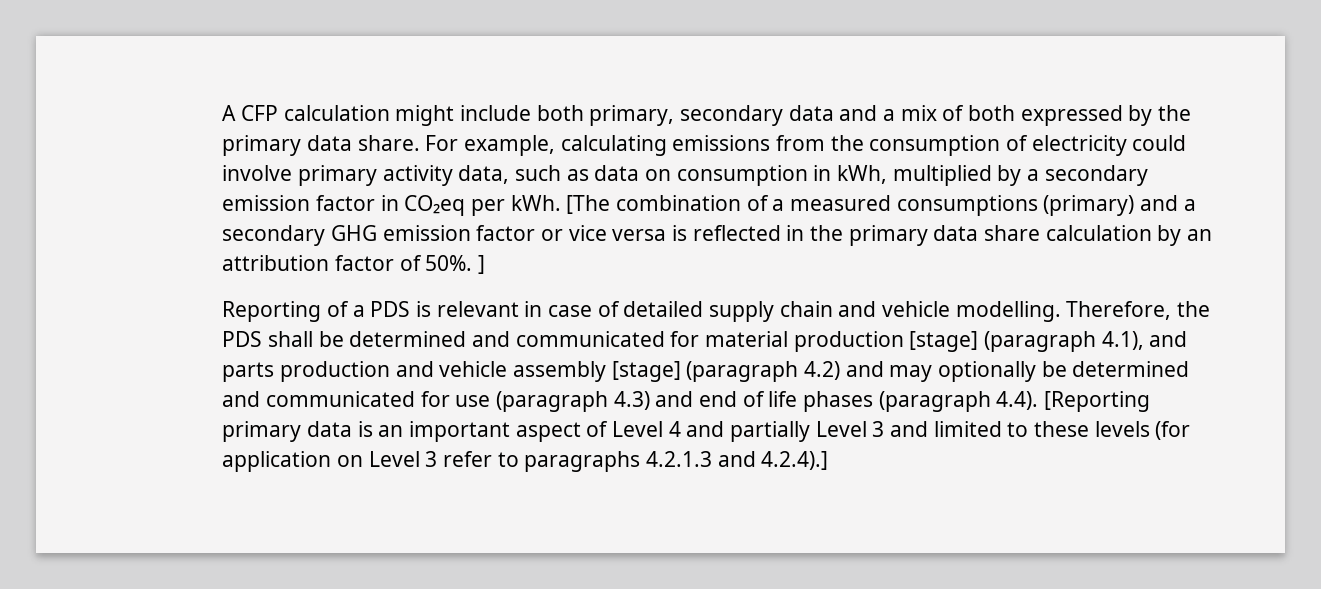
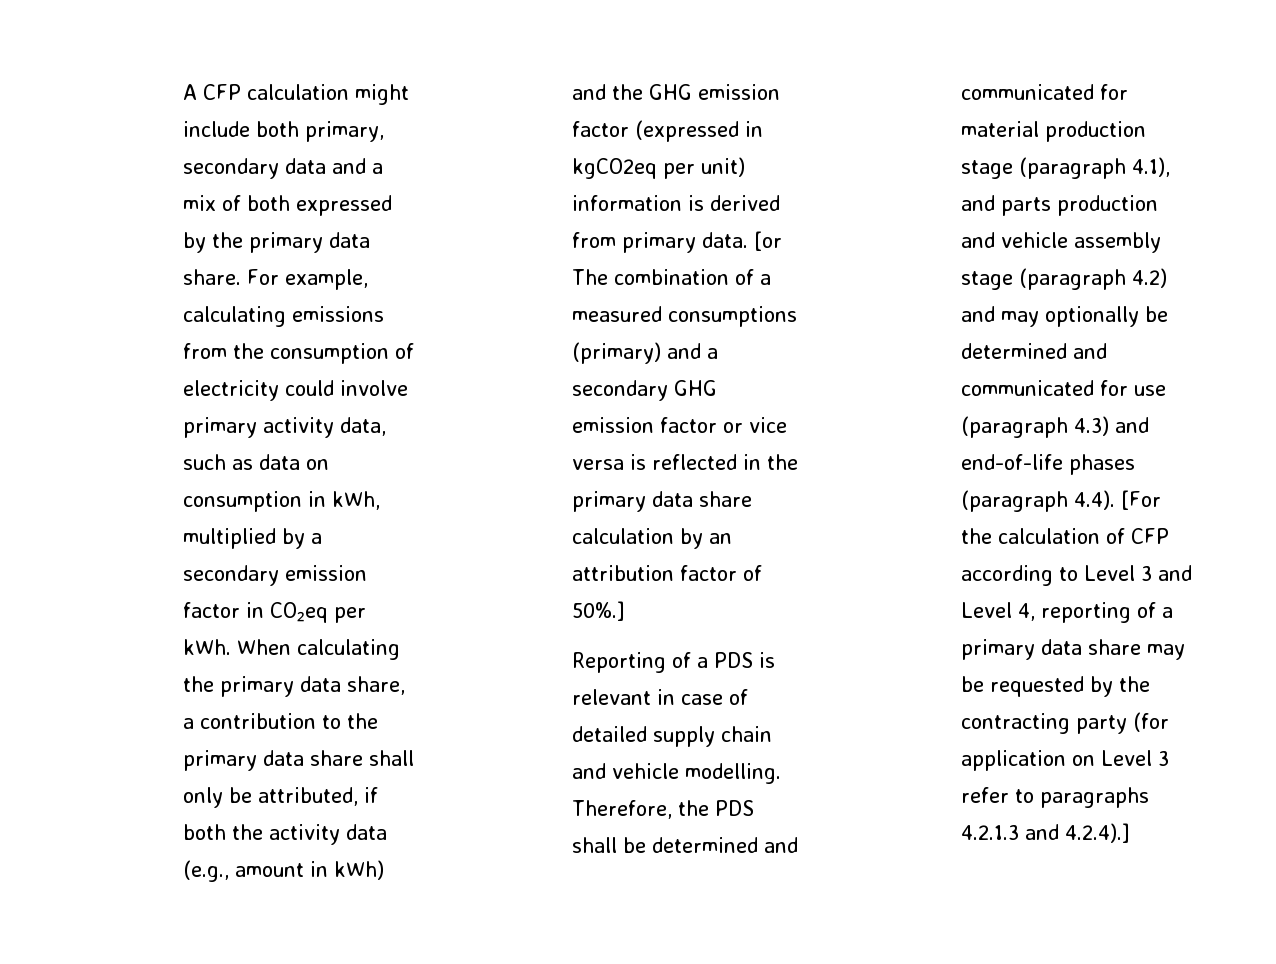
- [The combination of a measured consumptions (primary) and a secondary GHG emission factor or vice versa is reflected in the primary data share calculation by an attribution factor of 50%. ]
+ When calculating the primary data share, a contribution to the primary data share shall only be attributed, if both the activity data (e.g., amount in kWh) and the GHG emission factor (expressed in kgCO2eq per unit) information is derived from primary data. [or The combination of a measured consumptions (primary) and a secondary GHG emission factor or vice versa is reflected in the primary data share calculation by an attribution factor of 50%.]
- Therefore, the PDS shall be determined and communicated for material production [stage] (paragraph 4.1), and parts production and vehicle assembly [stage] (paragraph 4.2) and may optionally be determined and communicated for use (paragraph 4.3) and end of life phases (paragraph 4.4). [Reporting primary data is an important aspect of Level 4 and partially Level 3 and limited to these levels (for application on Level 3 refer to paragraphs 4.2.1.3 and 4.2.4).]
+ Therefore, the PDS shall be determined and communicated for material production stage (paragraph 4.1), and parts production and vehicle assembly stage (paragraph 4.2) and may optionally be determined and communicated for use (paragraph 4.3) and end-of-life phases (paragraph 4.4). [For the calculation of CFP according to Level 3 and Level 4, reporting of a primary data share may be requested by the contracting party (for application on Level 3 refer to paragraphs 4.2.1.3 and 4.2.4).]

